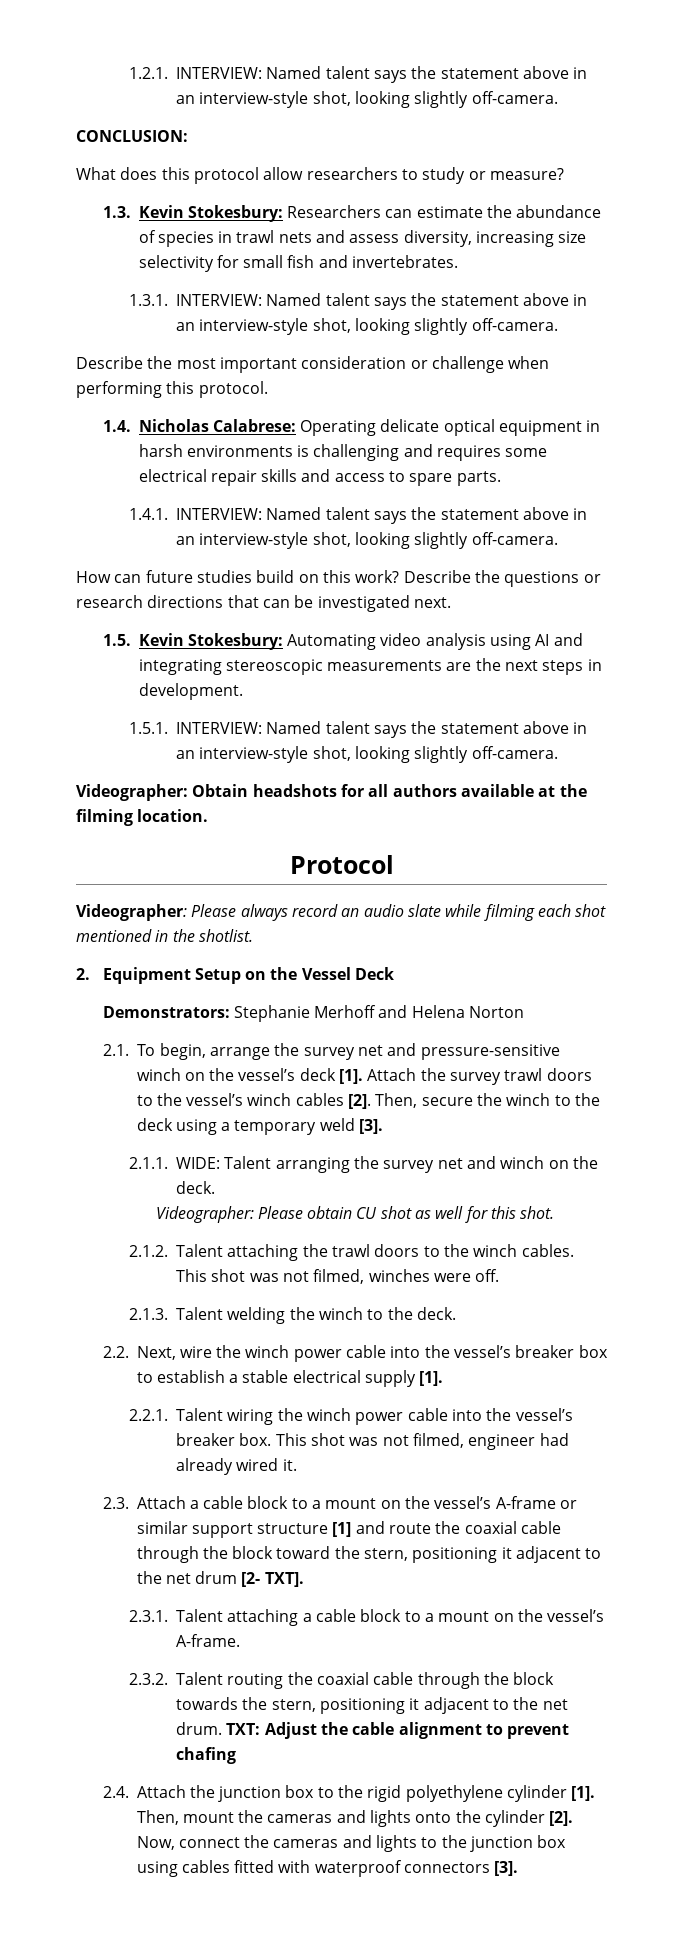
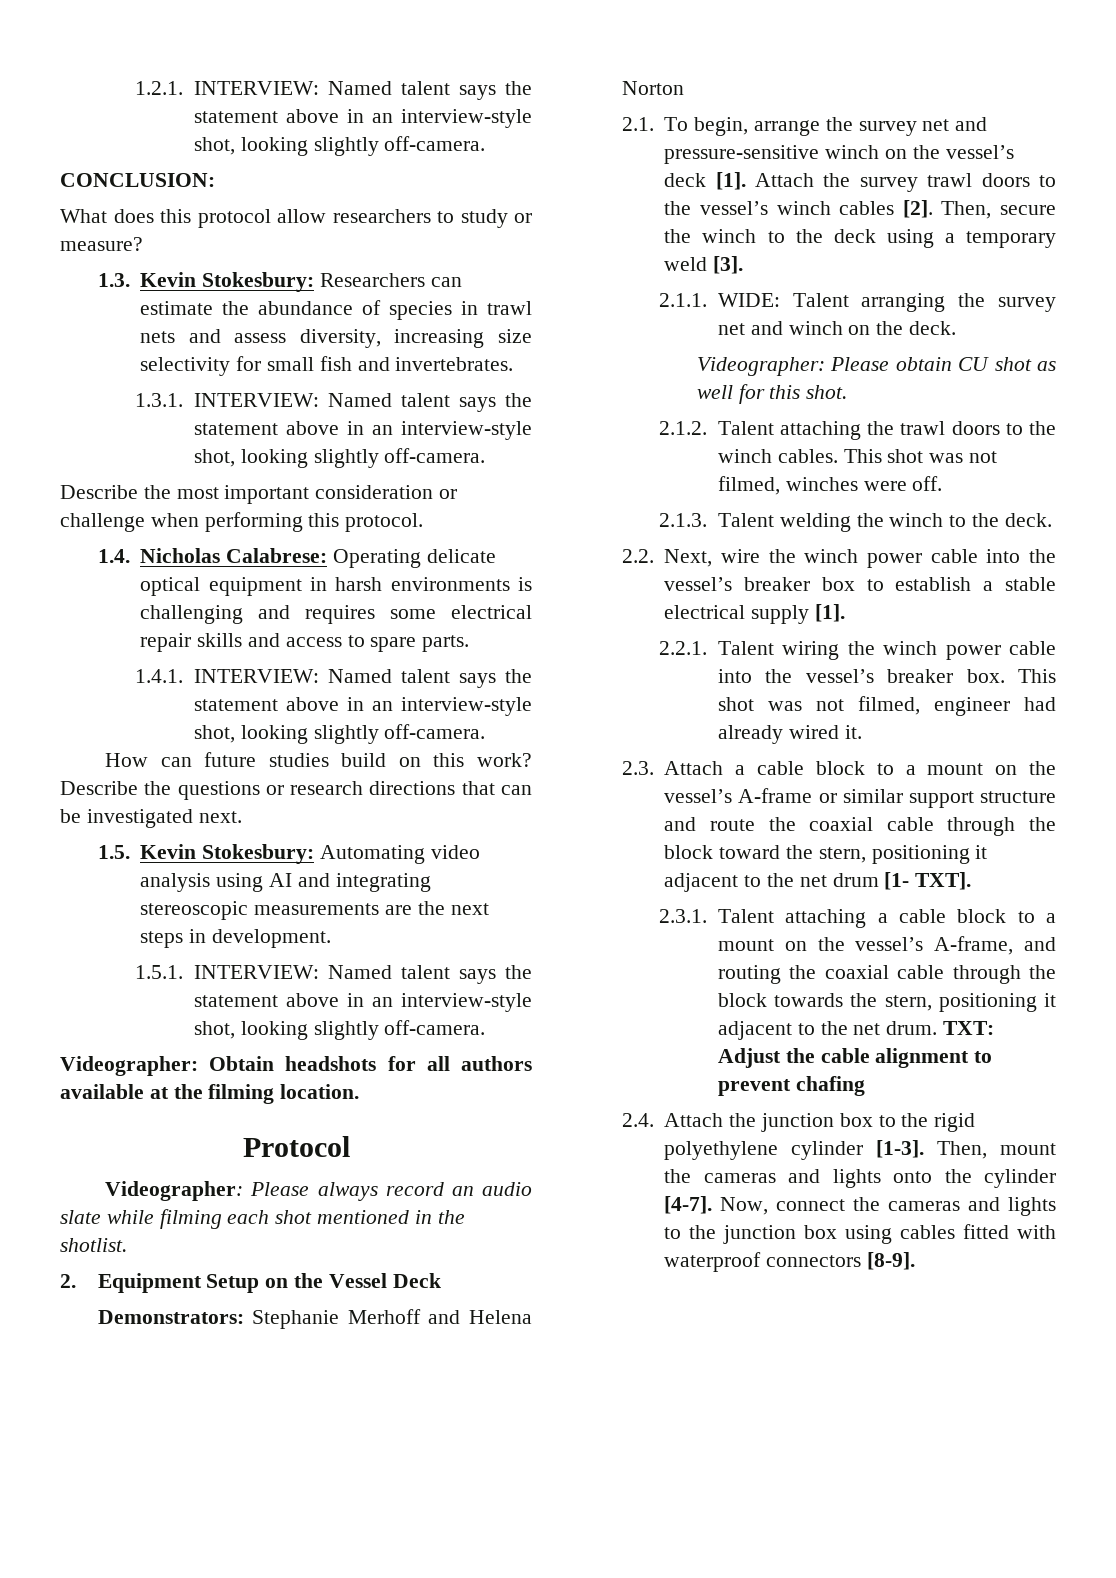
- 2.3. Attach a cable block to a mount on the vessel’s A-frame or similar support structure [1] and route the coaxial cable through the block toward the stern, positioning it adjacent to the net drum [2- TXT].
+ 2.3. Attach a cable block to a mount on the vessel’s A-frame or similar support structure and route the coaxial cable through the block toward the stern, positioning it adjacent to the net drum [1- TXT].
- 2.3.1. Talent attaching a cable block to a mount on the vessel’s A-frame.
- 2.3.2. Talent routing the coaxial cable through the block towards the stern, positioning it adjacent to the net drum.
+ 2.3.1. Talent attaching a cable block to a mount on the vessel’s A-frame, and routing the coaxial cable through the block towards the stern, positioning it adjacent to the net drum.
- 2.4. Attach the junction box to the rigid polyethylene cylinder [1].
+ 2.4. Attach the junction box to the rigid polyethylene cylinder [1-3].
- Then, mount the cameras and lights onto the cylinder [2].
+ Then, mount the cameras and lights onto the cylinder [4-7].
- Now, connect the cameras and lights to the junction box using cables fitted with waterproof connectors [3].
+ Now, connect the cameras and lights to the junction box using cables fitted with waterproof connectors [8-9].

